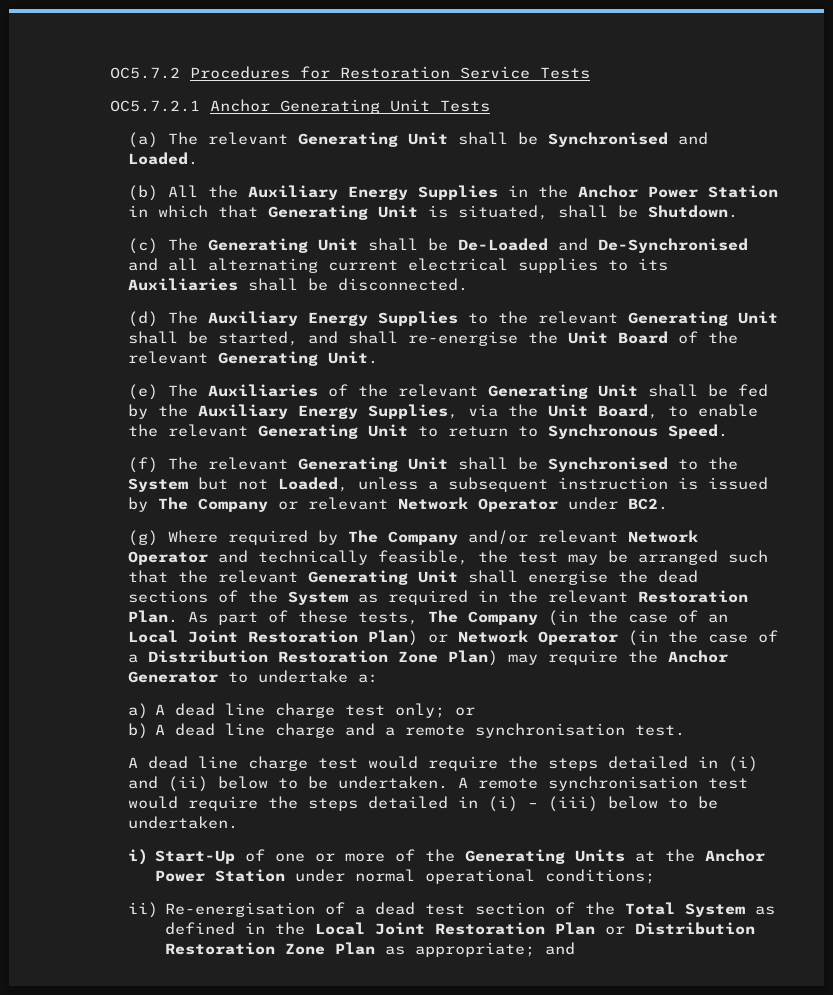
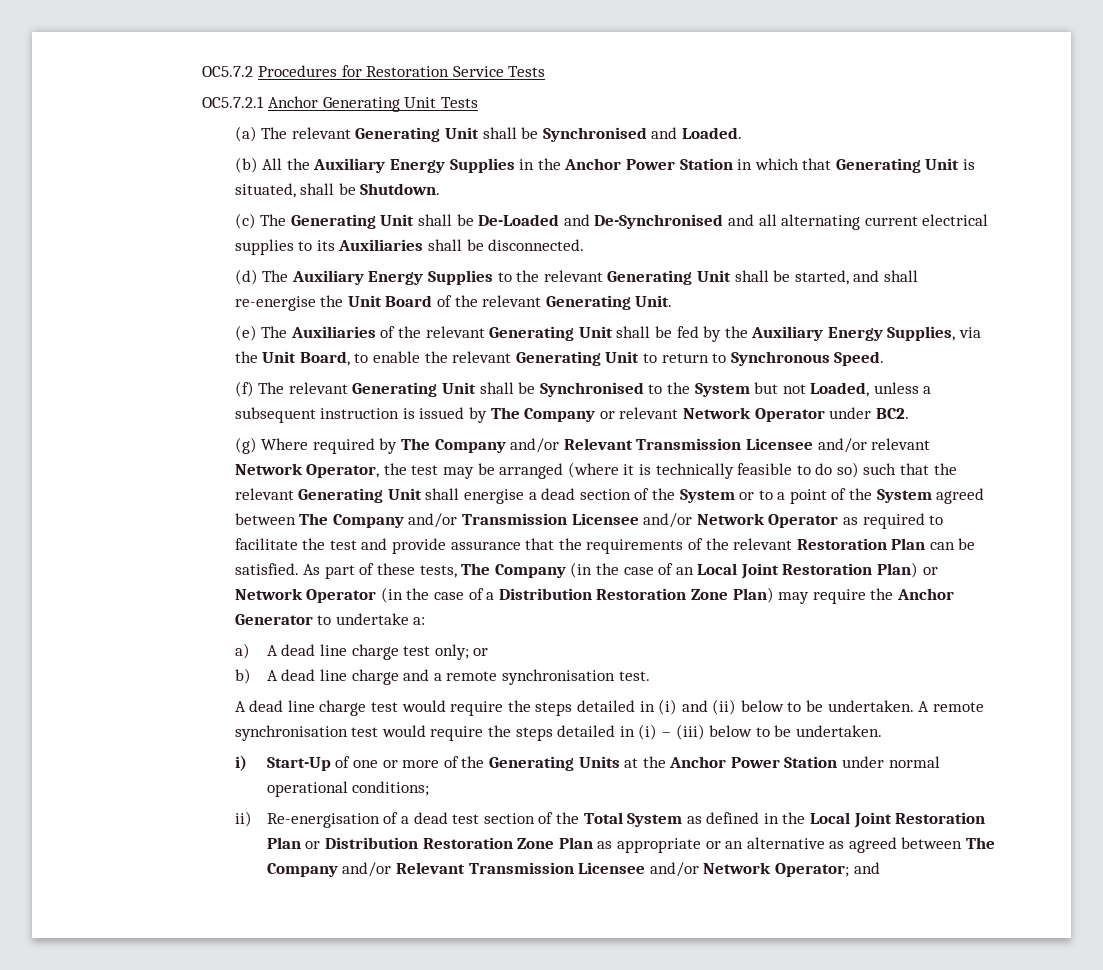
- (g) Where required by The Company and/or relevant Network Operator and technically feasible, the test may be arranged such that the relevant Generating Unit shall energise the dead sections of the System as required in the relevant Restoration Plan.
+ (g) Where required by The Company and/or Relevant Transmission Licensee and/or relevant Network Operator, the test may be arranged (where it is technically feasible to do so) such that the relevant Generating Unit shall energise a dead section of the System or to a point of the System agreed between The Company and/or Transmission Licensee and/or Network Operator as required to facilitate the test and provide assurance that the requirements of the relevant Restoration Plan can be satisfied.
- ii) Re-energisation of a dead test section of the Total System as defined in the Local Joint Restoration Plan or Distribution Restoration Zone Plan as appropriate; and
+ ii) Re-energisation of a dead test section of the Total System as defined in the Local Joint Restoration Plan or Distribution Restoration Zone Plan as appropriate or an alternative as agreed between The Company and/or Relevant Transmission Licensee and/or Network Operator; and

